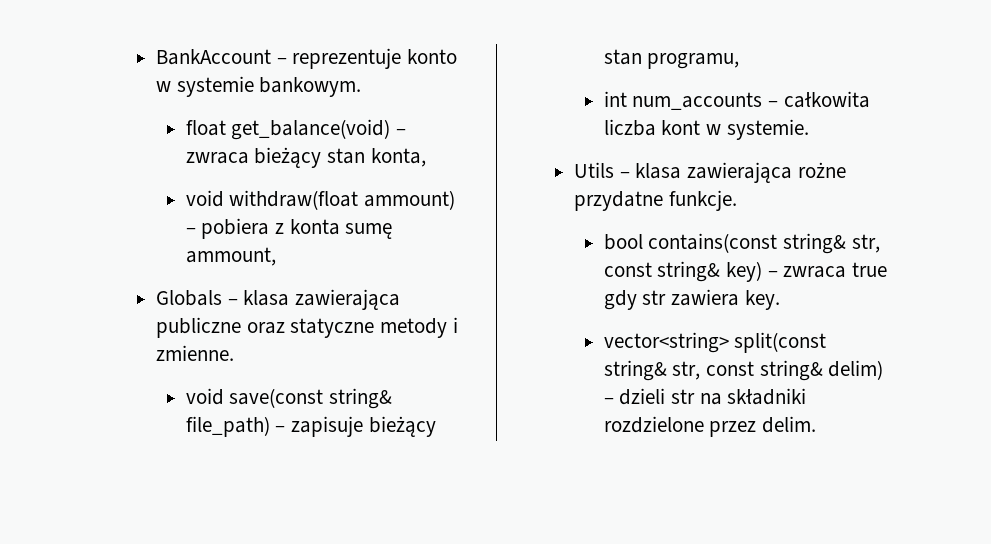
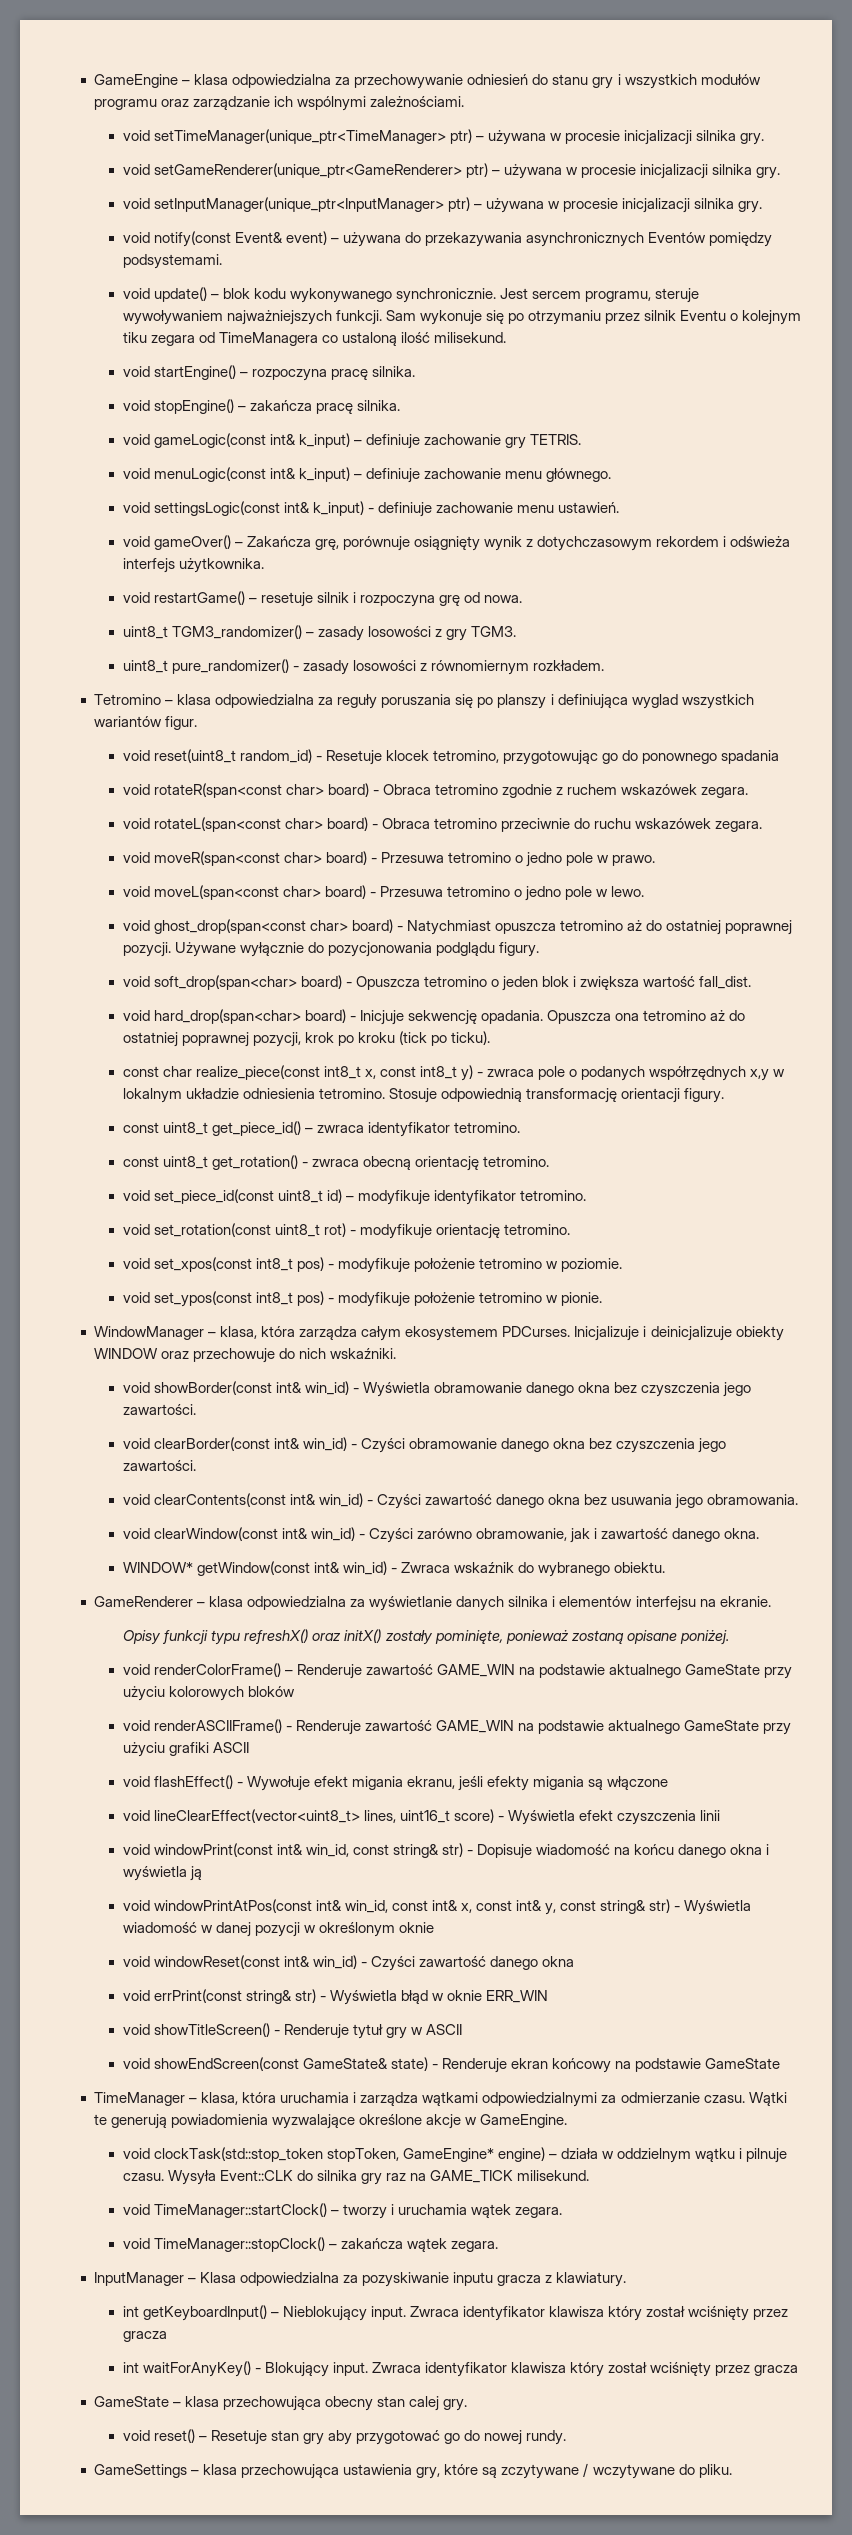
- BankAccount – reprezentuje konto w systemie bankowym.
- float get_balance(void) – zwraca bieżący stan konta,
- void withdraw(float ammount) – pobiera z konta sumę ammount,
- Globals – klasa zawierająca publiczne oraz statyczne metody i zmienne.
- void save(const string& file_path) – zapisuje bieżący stan programu,
- int num_accounts – całkowita liczba kont w systemie.
- Utils – klasa zawierająca rożne przydatne funkcje.
- bool contains(const string& str, const string& key) – zwraca true gdy str zawiera key.
- vector<string> split(const string& str, const string& delim) – dzieli str na składniki rozdzielone przez delim.
+ GameEngine – klasa odpowiedzialna za przechowywanie odniesień do stanu gry i wszystkich modułów programu oraz zarządzanie ich wspólnymi zależnościami.
+ void setTimeManager(unique_ptr<TimeManager> ptr) – używana w procesie inicjalizacji silnika gry.
+ void setGameRenderer(unique_ptr<GameRenderer> ptr) – używana w procesie inicjalizacji silnika gry.
+ void setInputManager(unique_ptr<InputManager> ptr) – używana w procesie inicjalizacji silnika gry.
+ void notify(const Event& event) – używana do przekazywania asynchronicznych Eventów pomiędzy podsystemami.
+ void update() – blok kodu wykonywanego synchronicznie. Jest sercem programu, steruje wywoływaniem najważniejszych funkcji. Sam wykonuje się po otrzymaniu przez silnik Eventu o kolejnym tiku zegara od TimeManagera co ustaloną ilość milisekund.
+ void startEngine() – rozpoczyna pracę silnika.
+ void stopEngine() – zakańcza pracę silnika.
+ void gameLogic(const int& k_input) – definiuje zachowanie gry TETRIS.
+ void menuLogic(const int& k_input) – definiuje zachowanie menu głównego.
+ void settingsLogic(const int& k_input) - definiuje zachowanie menu ustawień.
+ void gameOver() – Zakańcza grę, porównuje osiągnięty wynik z dotychczasowym rekordem i odświeża interfejs użytkownika.
+ void restartGame() – resetuje silnik i rozpoczyna grę od nowa.
+ uint8_t TGM3_randomizer() – zasady losowości z gry TGM3.
+ uint8_t pure_randomizer() - zasady losowości z równomiernym rozkładem.
+ Tetromino – klasa odpowiedzialna za reguły poruszania się po planszy i definiująca wyglad wszystkich wariantów figur.
+ void reset(uint8_t random_id) - Resetuje klocek tetromino, przygotowując go do ponownego spadania
+ void rotateR(span<const char> board) - Obraca tetromino zgodnie z ruchem wskazówek zegara.
+ void rotateL(span<const char> board) - Obraca tetromino przeciwnie do ruchu wskazówek zegara.
+ void moveR(span<const char> board) - Przesuwa tetromino o jedno pole w prawo.
+ void moveL(span<const char> board) - Przesuwa tetromino o jedno pole w lewo.
+ void ghost_drop(span<const char> board) - Natychmiast opuszcza tetromino aż do ostatniej poprawnej pozycji. Używane wyłącznie do pozycjonowania podglądu figury.
+ void soft_drop(span<char> board) - Opuszcza tetromino o jeden blok i zwiększa wartość fall_dist.
+ void hard_drop(span<char> board) - Inicjuje sekwencję opadania. Opuszcza ona tetromino aż do ostatniej poprawnej pozycji, krok po kroku (tick po ticku).
+ const char realize_piece(const int8_t x, const int8_t y) - zwraca pole o podanych współrzędnych x,y w lokalnym układzie odniesienia tetromino. Stosuje odpowiednią transformację orientacji figury.
+ const uint8_t get_piece_id() – zwraca identyfikator tetromino.
+ const uint8_t get_rotation() - zwraca obecną orientację tetromino.
+ void set_piece_id(const uint8_t id) – modyfikuje identyfikator tetromino.
+ void set_rotation(const uint8_t rot) - modyfikuje orientację tetromino.
+ void set_xpos(const int8_t pos) - modyfikuje położenie tetromino w poziomie.
+ void set_ypos(const int8_t pos) - modyfikuje położenie tetromino w pionie.
+ WindowManager – klasa, która zarządza całym ekosystemem PDCurses. Inicjalizuje i deinicjalizuje obiekty WINDOW oraz przechowuje do nich wskaźniki.
+ void showBorder(const int& win_id) - Wyświetla obramowanie danego okna bez czyszczenia jego zawartości.
+ void clearBorder(const int& win_id) - Czyści obramowanie danego okna bez czyszczenia jego zawartości.
+ void clearContents(const int& win_id) - Czyści zawartość danego okna bez usuwania jego obramowania.
+ void clearWindow(const int& win_id) - Czyści zarówno obramowanie, jak i zawartość danego okna.
+ WINDOW* getWindow(const int& win_id) - Zwraca wskaźnik do wybranego obiektu.
+ GameRenderer – klasa odpowiedzialna za wyświetlanie danych silnika i elementów interfejsu na ekranie.
+ Opisy funkcji typu refreshX() oraz initX() zostały pominięte, ponieważ zostaną opisane poniżej.
+ void renderColorFrame() – Renderuje zawartość GAME_WIN na podstawie aktualnego GameState przy użyciu kolorowych bloków
+ void renderASCIIFrame() - Renderuje zawartość GAME_WIN na podstawie aktualnego GameState przy użyciu grafiki ASCII
+ void flashEffect() - Wywołuje efekt migania ekranu, jeśli efekty migania są włączone
+ void lineClearEffect(vector<uint8_t> lines, uint16_t score) - Wyświetla efekt czyszczenia linii
+ void windowPrint(const int& win_id, const string& str) - Dopisuje wiadomość na końcu danego okna i wyświetla ją
+ void windowPrintAtPos(const int& win_id, const int& x, const int& y, const string& str) - Wyświetla wiadomość w danej pozycji w określonym oknie
+ void windowReset(const int& win_id) - Czyści zawartość danego okna
+ void errPrint(const string& str) - Wyświetla błąd w oknie ERR_WIN
+ void showTitleScreen() - Renderuje tytuł gry w ASCII
+ void showEndScreen(const GameState& state) - Renderuje ekran końcowy na podstawie GameState
+ TimeManager – klasa, która uruchamia i zarządza wątkami odpowiedzialnymi za odmierzanie czasu. Wątki te generują powiadomienia wyzwalające określone akcje w GameEngine.
+ void clockTask(std::stop_token stopToken, GameEngine* engine) – działa w oddzielnym wątku i pilnuje czasu. Wysyła Event::CLK do silnika gry raz na GAME_TICK milisekund.
+ void TimeManager::startClock() – tworzy i uruchamia wątek zegara.
+ void TimeManager::stopClock() – zakańcza wątek zegara.
+ InputManager – Klasa odpowiedzialna za pozyskiwanie inputu gracza z klawiatury.
+ int getKeyboardInput() – Nieblokujący input. Zwraca identyfikator klawisza który został wciśnięty przez gracza
+ int waitForAnyKey() - Blokujący input. Zwraca identyfikator klawisza który został wciśnięty przez gracza
+ GameState – klasa przechowująca obecny stan calej gry.
+ void reset() – Resetuje stan gry aby przygotować go do nowej rundy.
+ GameSettings – klasa przechowująca ustawienia gry, które są zczytywane / wczytywane do pliku.

